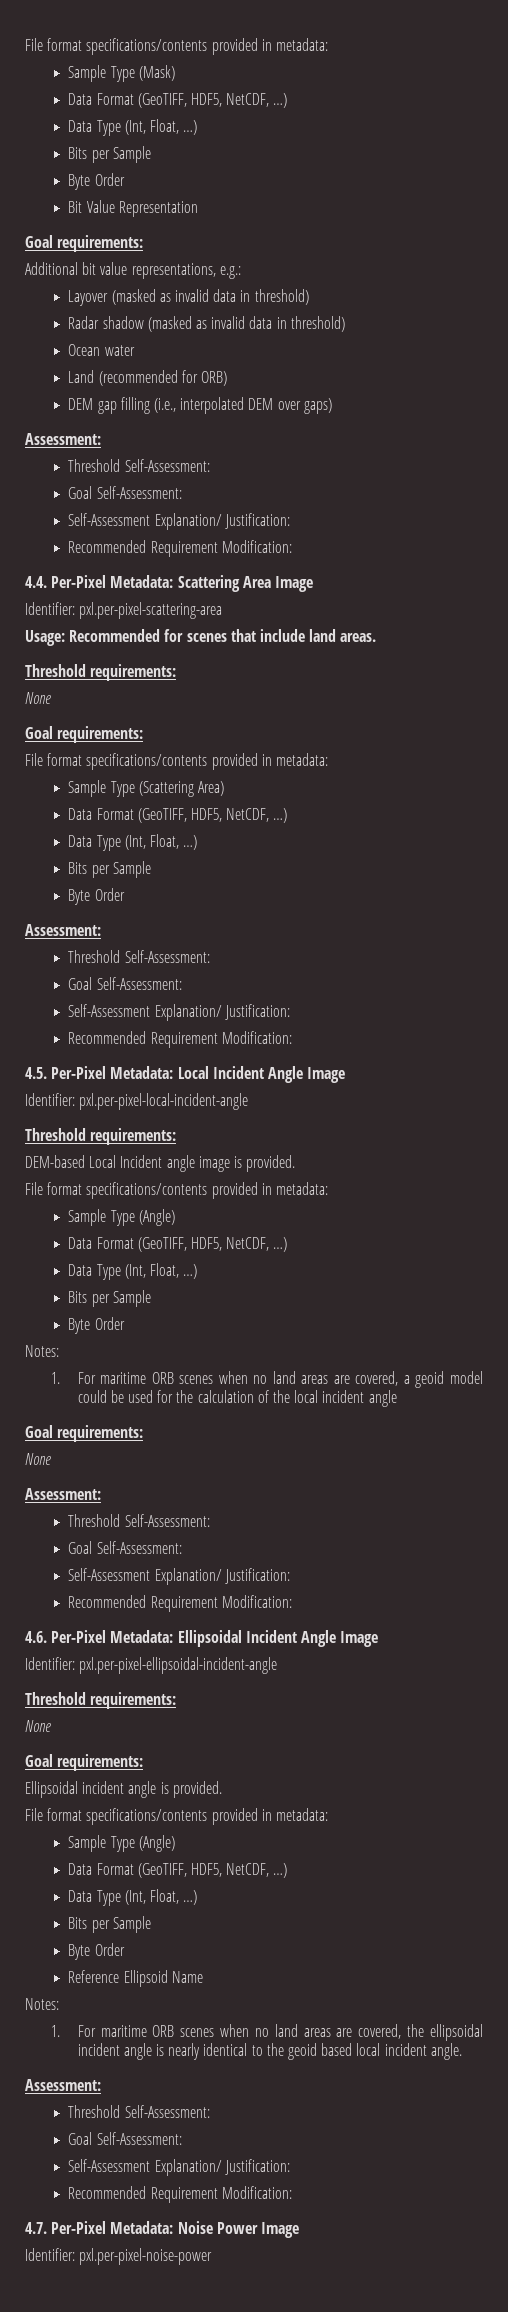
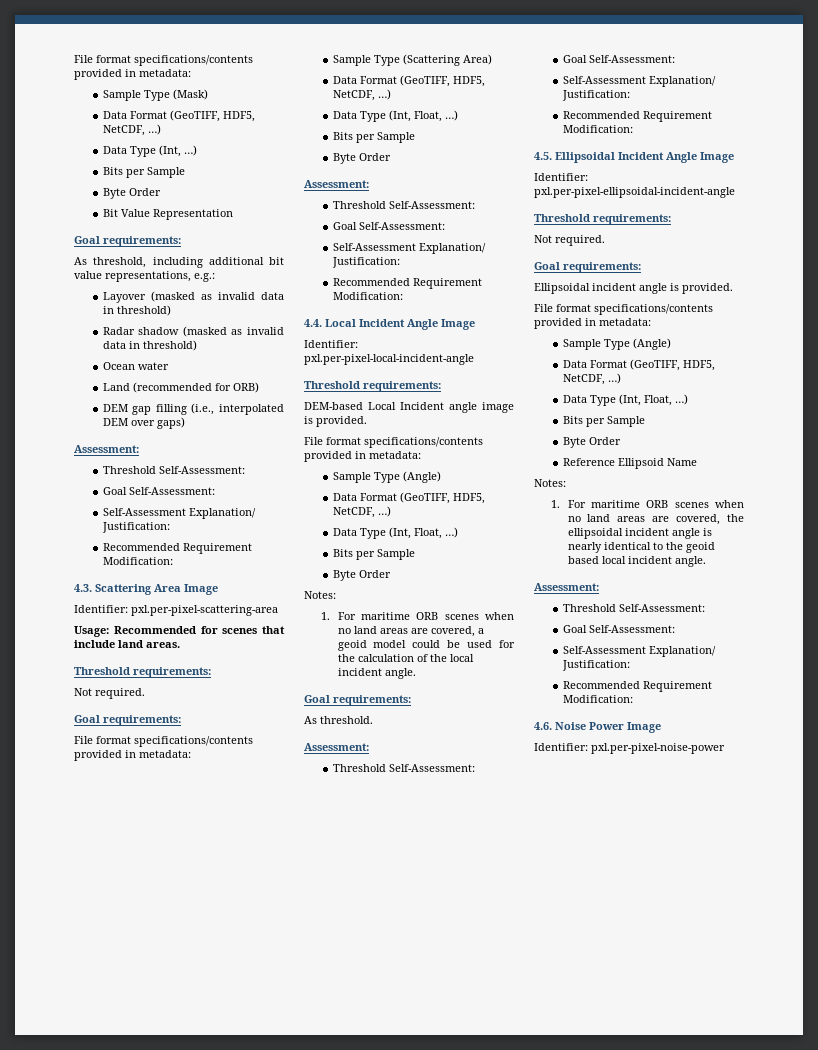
  Sample Type (Mask)
  Data Format (GeoTIFF, HDF5, NetCDF, …)
- Data Type (Int, Float, …)
+ Data Type (Int, …)
- Additional bit value representations, e.g.:
+ As threshold, including additional bit value representations, e.g.:
- 4.4. Per-Pixel Metadata: Scattering Area Image
+ 4.3. Scattering Area Image
  Usage: Recommended for scenes that include land areas.
  Threshold requirements:
- None
+ Not required.
- 4.5. Per-Pixel Metadata: Local Incident Angle Image
+ 4.4. Local Incident Angle Image
- 1. For maritime ORB scenes when no land areas are covered, a geoid model could be used for the calculation of the local incident angle
+ 1. For maritime ORB scenes when no land areas are covered, a geoid model could be used for the calculation of the local incident angle.
  Goal requirements:
- None
+ As threshold.
- 4.6. Per-Pixel Metadata: Ellipsoidal Incident Angle Image
+ 4.5. Ellipsoidal Incident Angle Image
  Identifier: pxl.per-pixel-ellipsoidal-incident-angle
  Threshold requirements:
- None
+ Not required.
- 4.7. Per-Pixel Metadata: Noise Power Image
+ 4.6. Noise Power Image

